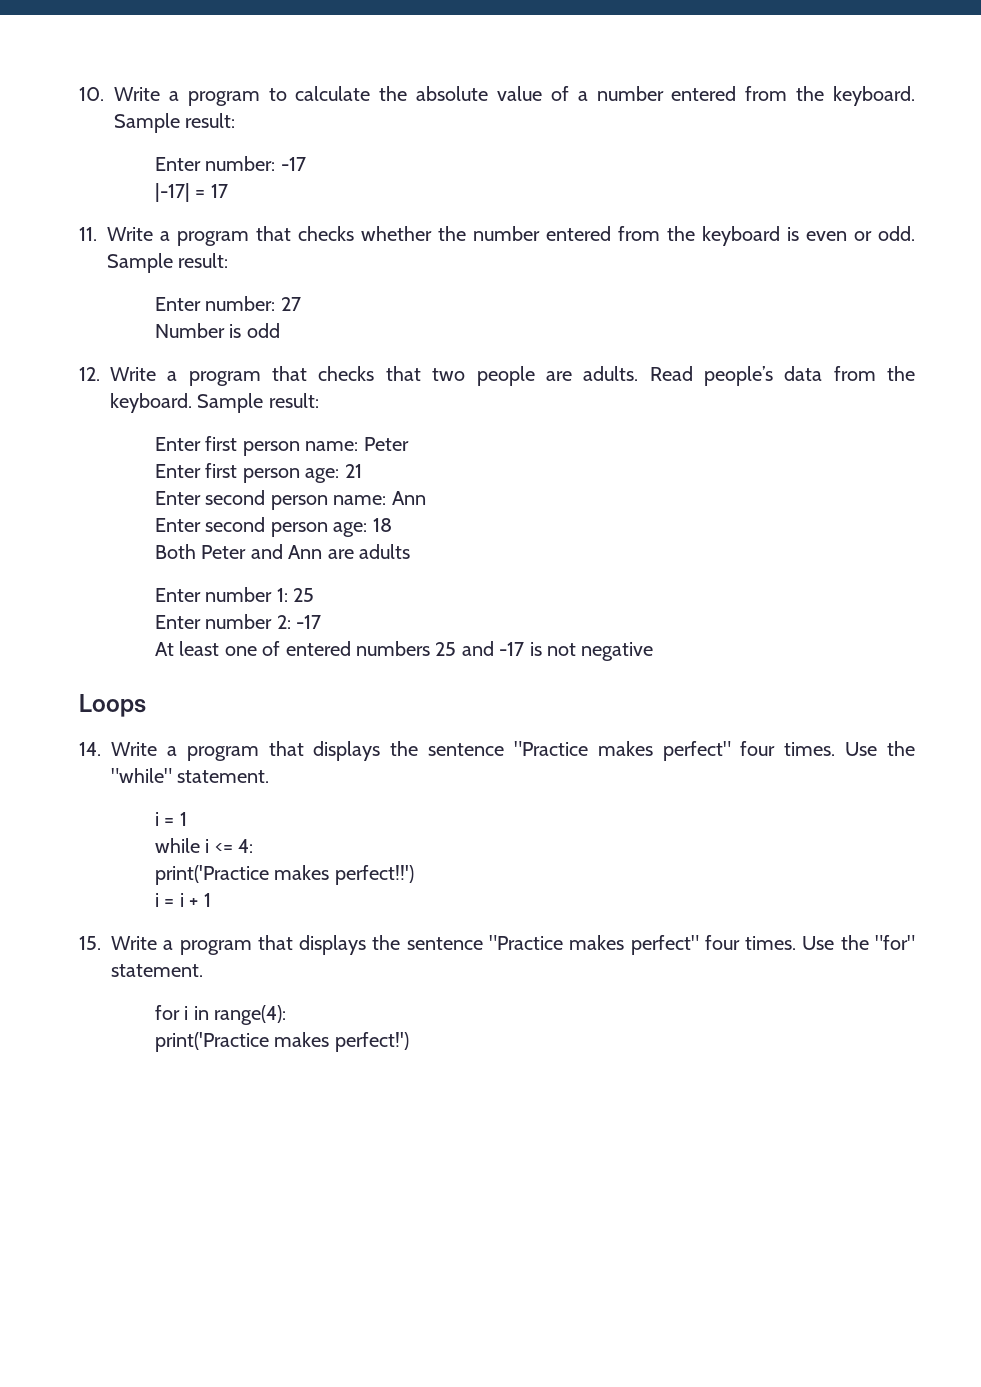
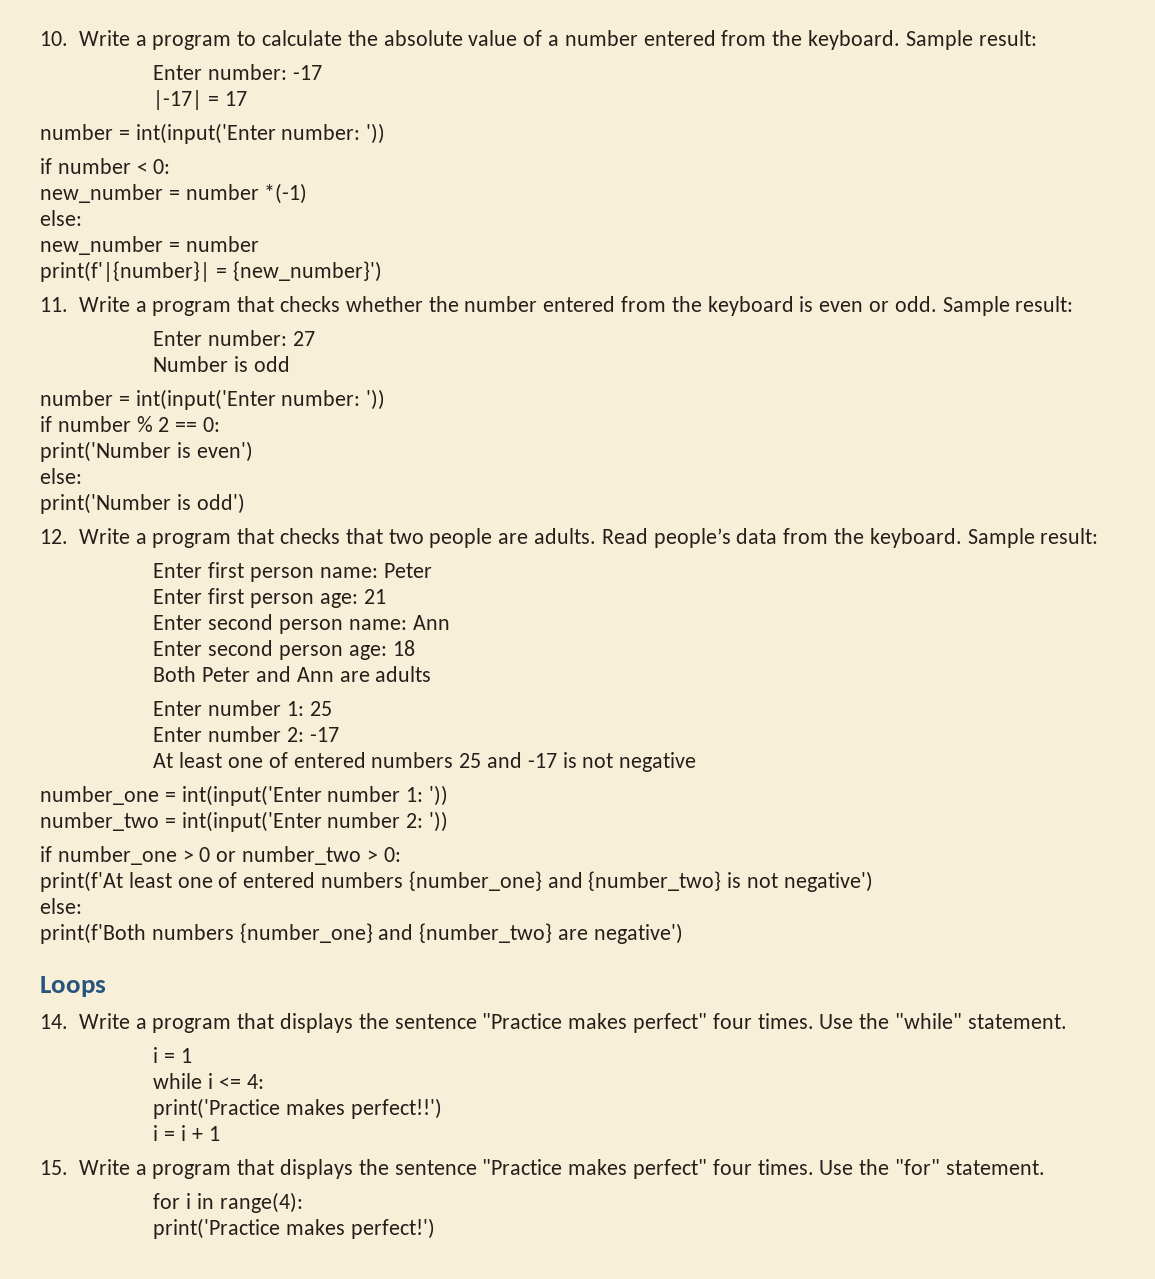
  |-17| = 17
+ number = int(input('Enter number: '))
+ if number < 0:
+ new_number = number *(-1)
+ else:
+ new_number = number
+ print(f'|{number}| = {new_number}')
  Number is odd
+ number = int(input('Enter number: '))
+ if number % 2 == 0:
+ print('Number is even')
+ else:
+ print('Number is odd')
+ number_one = int(input('Enter number 1: '))
+ number_two = int(input('Enter number 2: '))
+ if number_one > 0 or number_two > 0:
+ print(f'At least one of entered numbers {number_one} and {number_two} is not negative')
+ else:
+ print(f'Both numbers {number_one} and {number_two} are negative')

